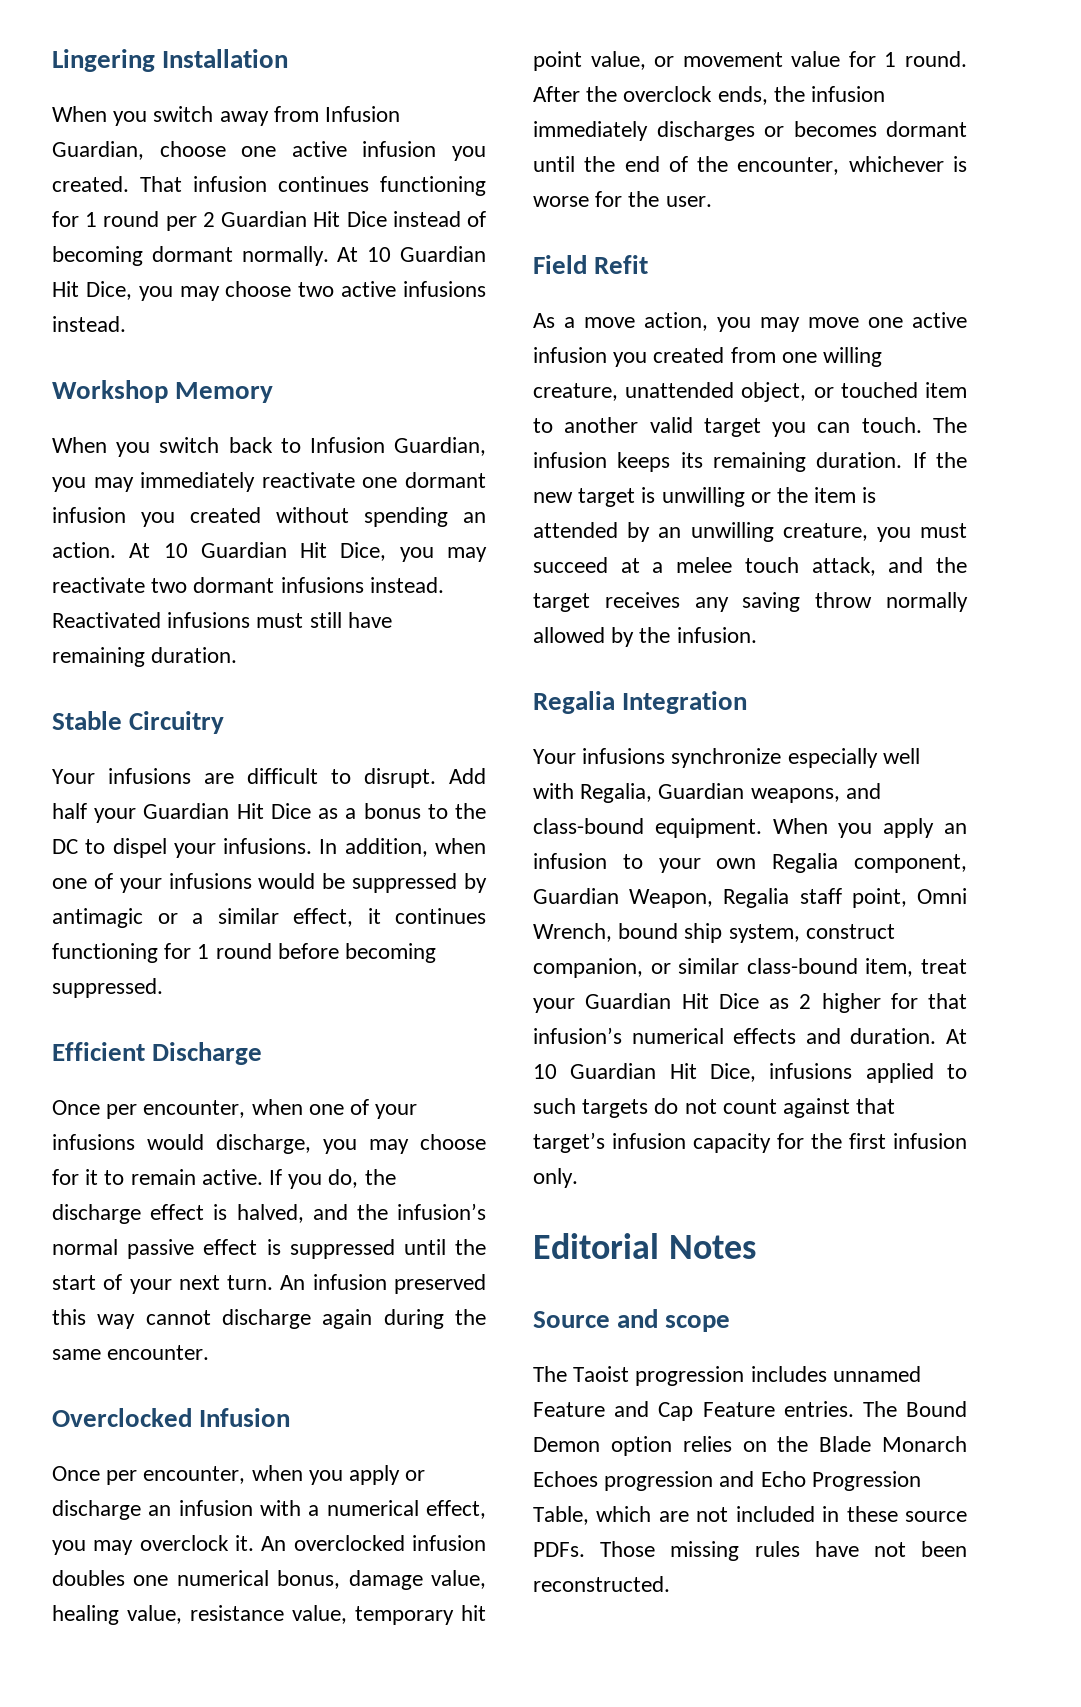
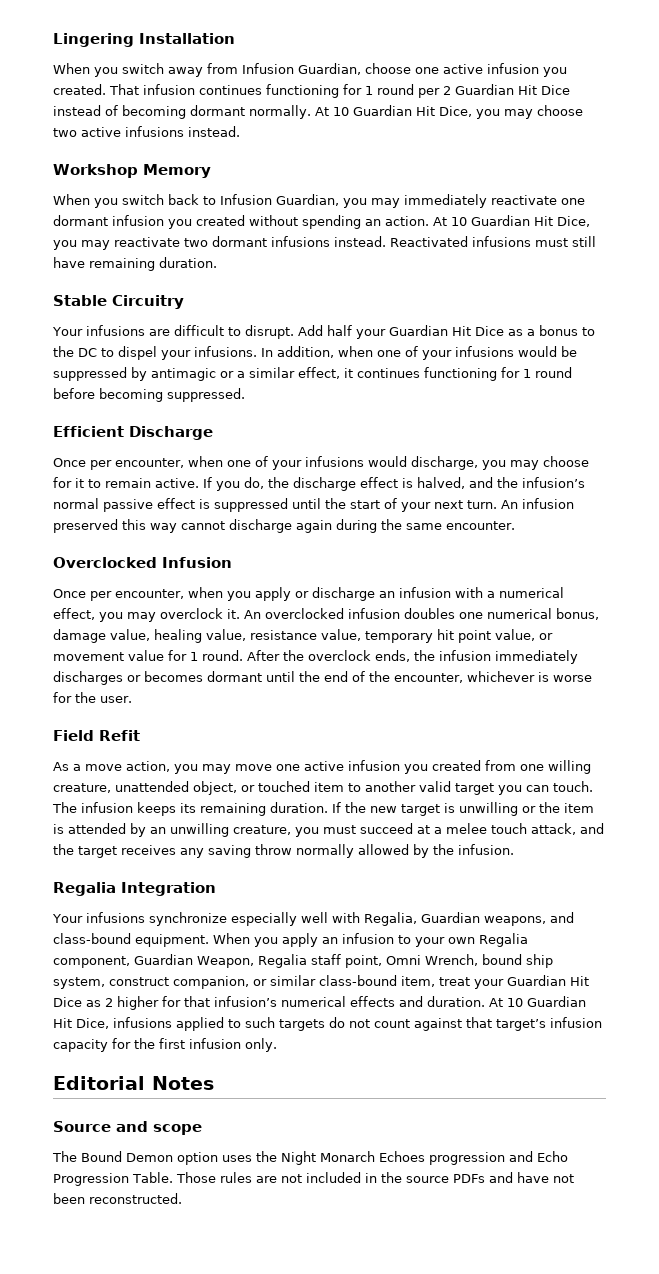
- The Taoist progression includes unnamed Feature and Cap Feature entries. The Bound Demon option relies on the Blade Monarch Echoes progression and Echo Progression Table, which are not included in these source PDFs. Those missing rules have not been reconstructed.
+ The Bound Demon option uses the Night Monarch Echoes progression and Echo Progression Table. Those rules are not included in the source PDFs and have not been reconstructed.

